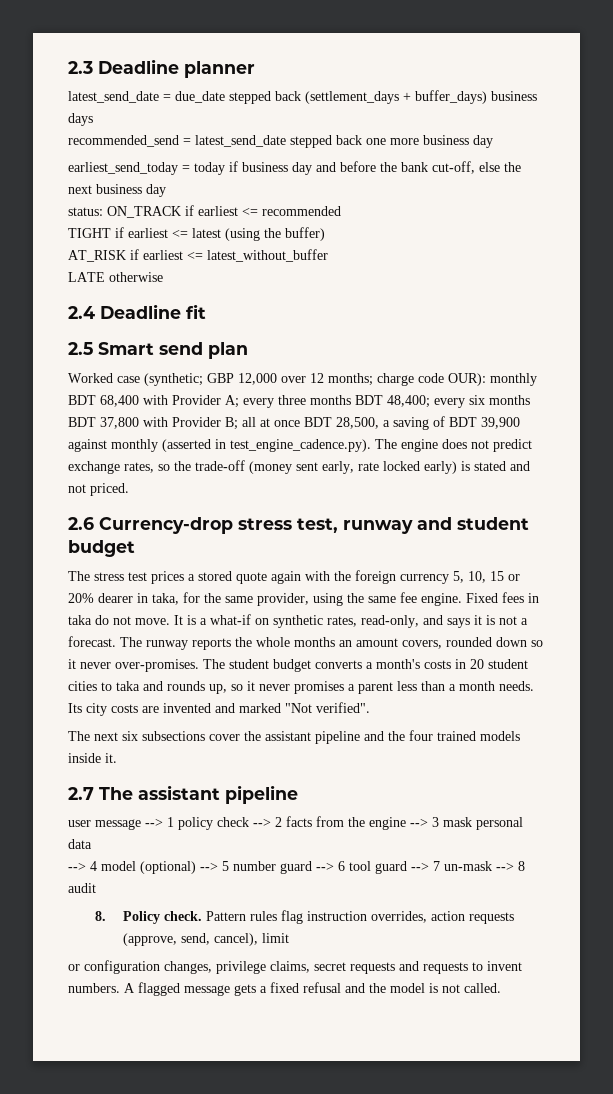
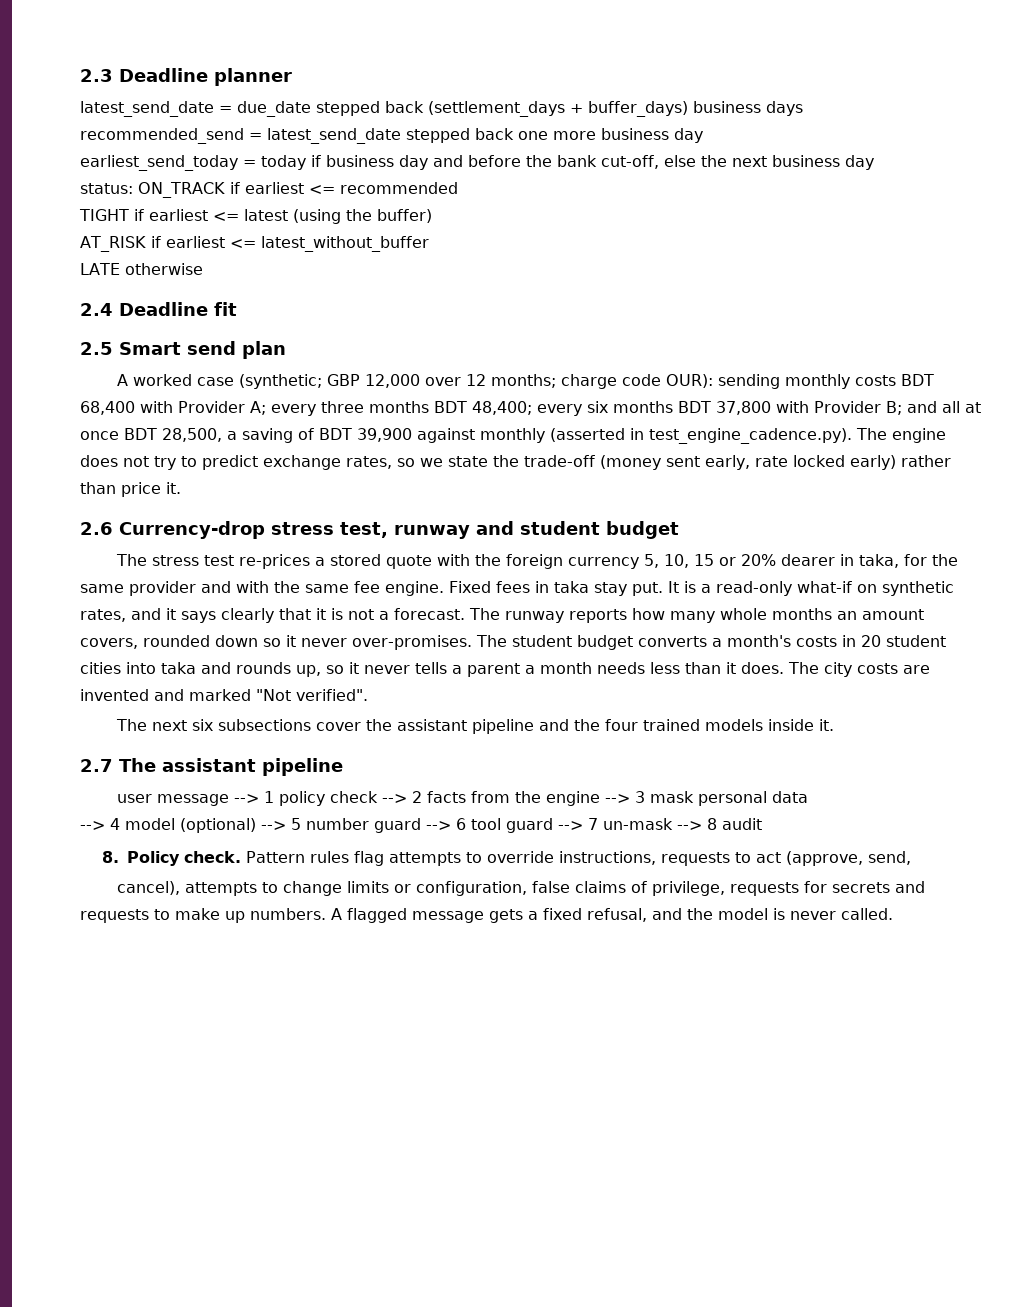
- Worked case (synthetic; GBP 12,000 over 12 months; charge code OUR): monthly BDT 68,400 with Provider A; every three months BDT 48,400; every six months BDT 37,800 with Provider B; all at once BDT 28,500, a saving of BDT 39,900 against monthly (asserted in test_engine_cadence.py). The engine does not predict exchange rates, so the trade-off (money sent early, rate locked early) is stated and not priced.
+ A worked case (synthetic; GBP 12,000 over 12 months; charge code OUR): sending monthly costs BDT 68,400 with Provider A; every three months BDT 48,400; every six months BDT 37,800 with Provider B; and all at once BDT 28,500, a saving of BDT 39,900 against monthly (asserted in test_engine_cadence.py). The engine does not try to predict exchange rates, so we state the trade-off (money sent early, rate locked early) rather than price it.
- The stress test prices a stored quote again with the foreign currency 5, 10, 15 or 20% dearer in taka, for the same provider, using the same fee engine.
+ The stress test re-prices a stored quote with the foreign currency 5, 10, 15 or 20% dearer in taka, for the same provider and with the same fee engine.
- Fixed fees in taka do not move.
+ Fixed fees in taka stay put.
- It is a what-if on synthetic rates, read-only, and says it is not a forecast.
+ It is a read-only what-if on synthetic rates, and it says clearly that it is not a forecast.
- The runway reports the whole months an amount covers, rounded down so it never over-promises.
+ The runway reports how many whole months an amount covers, rounded down so it never over-promises.
- The student budget converts a month's costs in 20 student cities to taka and rounds up, so it never promises a parent less than a month needs. Its city costs are invented and marked "Not verified".
+ The student budget converts a month's costs in 20 student cities into taka and rounds up, so it never tells a parent a month needs less than it does. The city costs are invented and marked "Not verified".
- Pattern rules flag instruction overrides, action requests (approve, send, cancel), limit
- or configuration changes, privilege claims, secret requests and requests to invent numbers.
+ Pattern rules flag attempts to override instructions, requests to act (approve, send,
+ cancel), attempts to change limits or configuration, false claims of privilege, requests for secrets and requests to make up numbers.
- A flagged message gets a fixed refusal and the model is not called.
+ A flagged message gets a fixed refusal, and the model is never called.

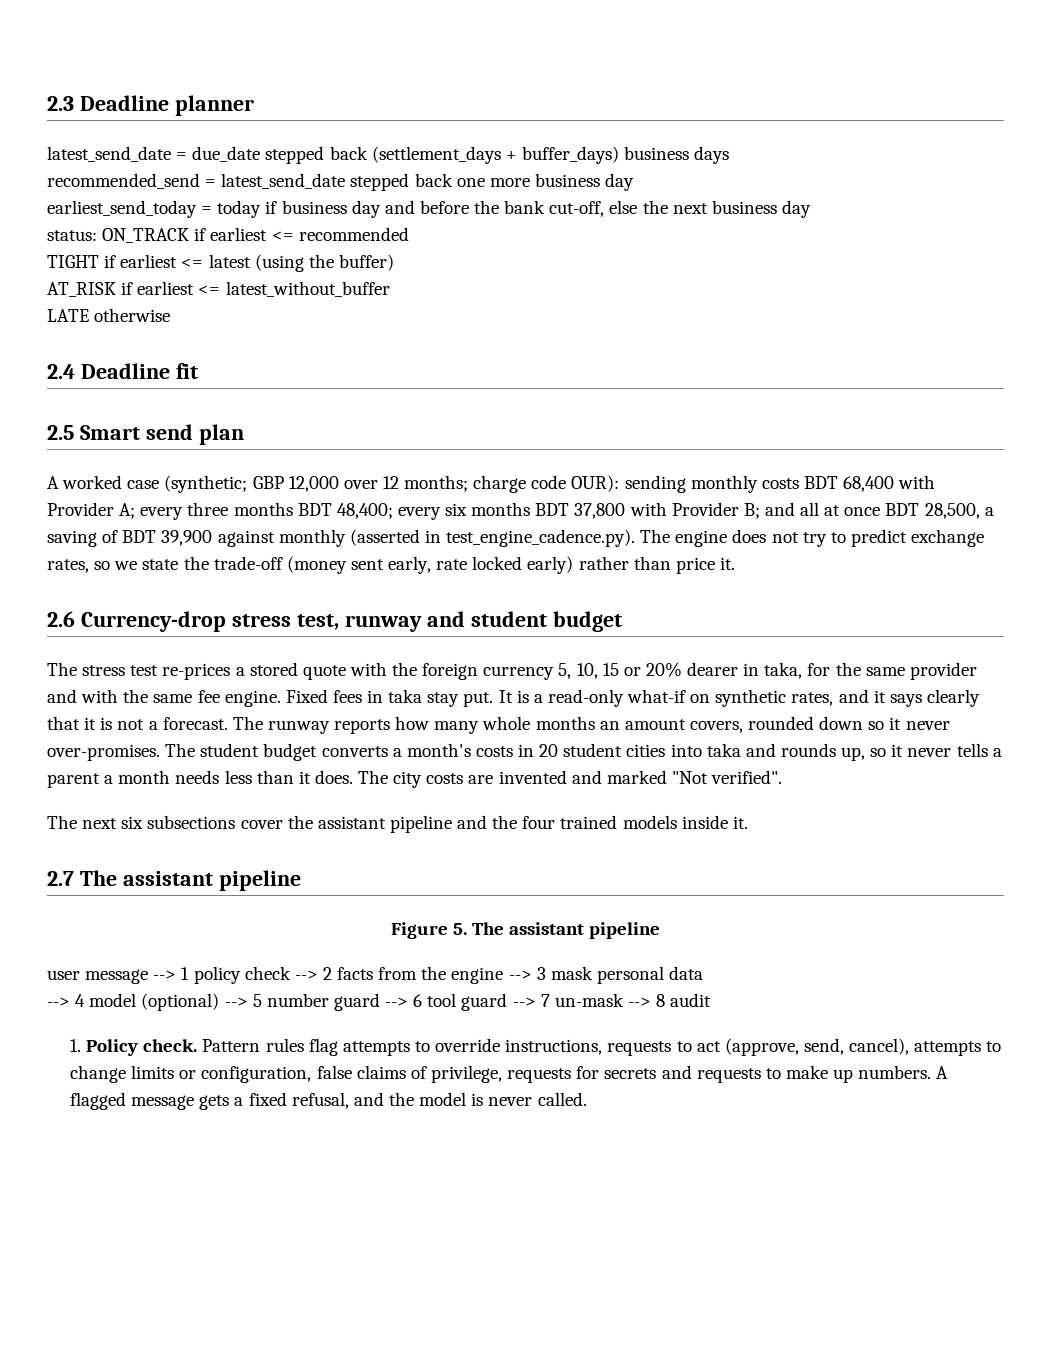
+ Figure 5. The assistant pipeline
- 8. Policy check.
+ 1. Policy check.
- Pattern rules flag attempts to override instructions, requests to act (approve, send,
- cancel), attempts to change limits or configuration, false claims of privilege, requests for secrets and requests to make up numbers.
+ Pattern rules flag attempts to override instructions, requests to act (approve, send, cancel), attempts to change limits or configuration, false claims of privilege, requests for secrets and requests to make up numbers.

